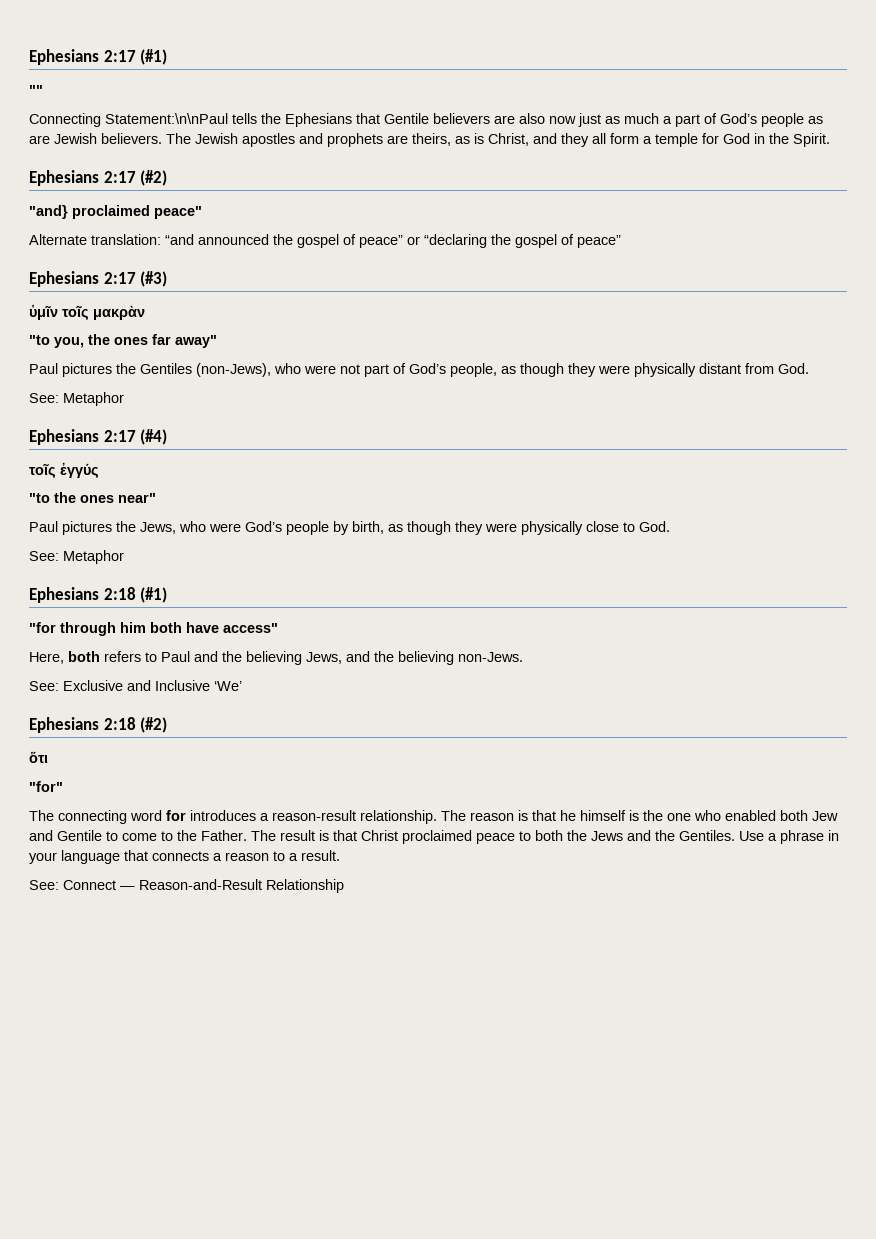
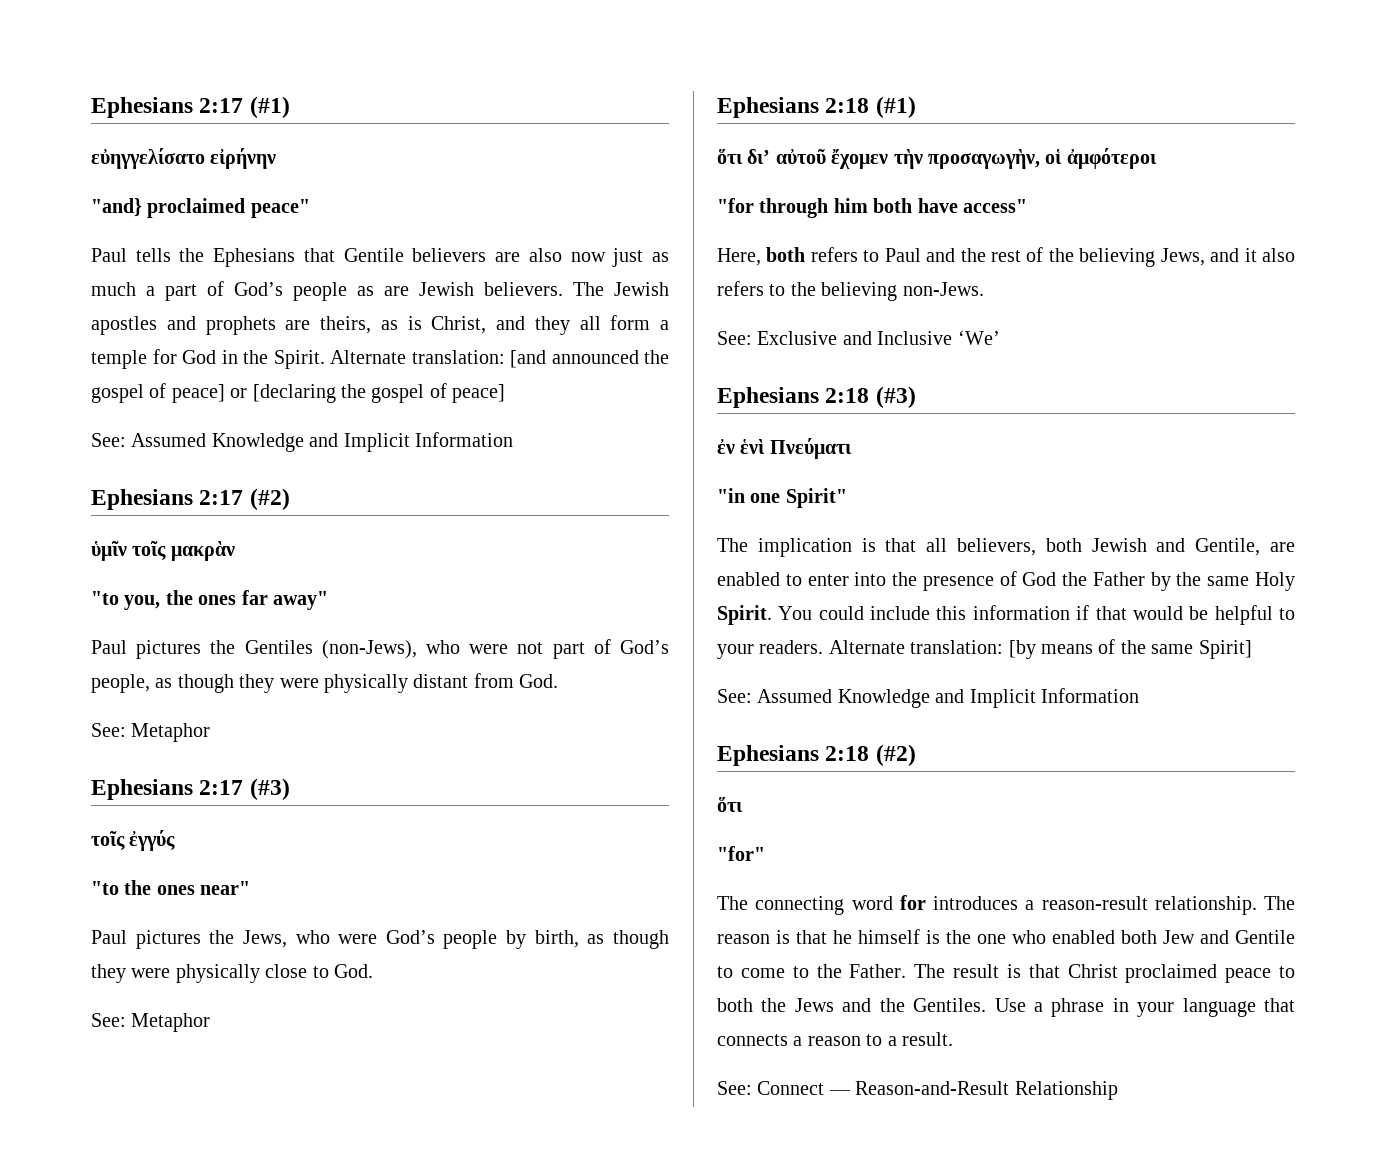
- ""
- Connecting Statement:\n\nPaul tells the Ephesians that Gentile believers are also now just as much a part of God’s people as are Jewish believers.
+ εὐηγγελίσατο εἰρήνην
+ "and} proclaimed peace"
+ Paul tells the Ephesians that Gentile believers are also now just as much a part of God’s people as are Jewish believers.
- The Jewish apostles and prophets are theirs, as is Christ, and they all form a temple for God in the Spirit.
+ The Jewish apostles and prophets are theirs, as is Christ, and they all form a temple for God in the Spirit. Alternate translation: [and announced the gospel of peace] or [declaring the gospel of peace]
+ See: Assumed Knowledge and Implicit Information
  Ephesians 2:17 (#2)
- "and} proclaimed peace"
- Alternate translation: “and announced the gospel of peace” or “declaring the gospel of peace”
- Ephesians 2:17 (#3)
- Ephesians 2:17 (#4)
+ Ephesians 2:17 (#3)
+ ὅτι δι’ αὐτοῦ ἔχομεν τὴν προσαγωγὴν, οἱ ἀμφότεροι
- Here, both refers to Paul and the believing Jews, and the believing non-Jews.
+ Here, both refers to Paul and the rest of the believing Jews, and it also refers to the believing non-Jews.
+ Ephesians 2:18 (#3)
+ ἐν ἑνὶ Πνεύματι
+ "in one Spirit"
+ The implication is that all believers, both Jewish and Gentile, are enabled to enter into the presence of God the Father by the same Holy Spirit. You could include this information if that would be helpful to your readers. Alternate translation: [by means of the same Spirit]
+ See: Assumed Knowledge and Implicit Information

